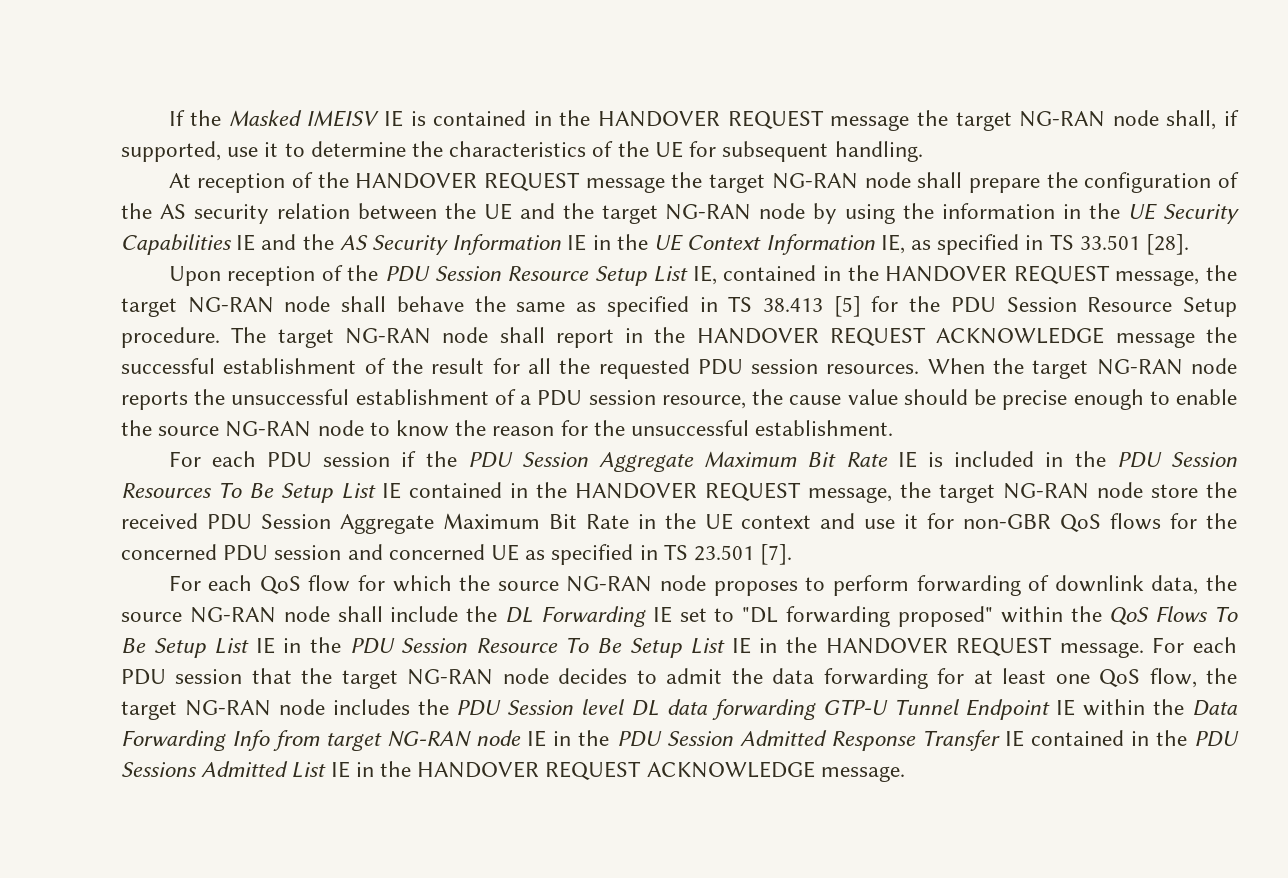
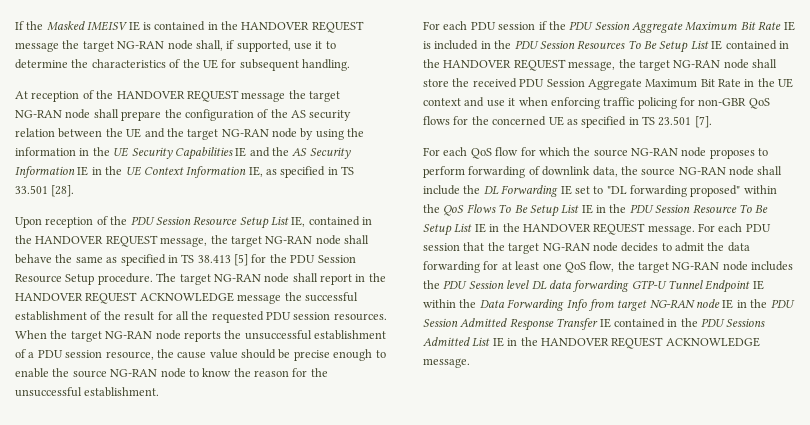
- For each PDU session if the PDU Session Aggregate Maximum Bit Rate IE is included in the PDU Session Resources To Be Setup List IE contained in the HANDOVER REQUEST message, the target NG-RAN node store the received PDU Session Aggregate Maximum Bit Rate in the UE context and use it for non-GBR QoS flows for the concerned PDU session and concerned UE as specified in TS 23.501 [7].
+ For each PDU session if the PDU Session Aggregate Maximum Bit Rate IE is included in the PDU Session Resources To Be Setup List IE contained in the HANDOVER REQUEST message, the target NG-RAN node shall store the received PDU Session Aggregate Maximum Bit Rate in the UE context and use it when enforcing traffic policing for non-GBR QoS flows for the concerned UE as specified in TS 23.501 [7].

